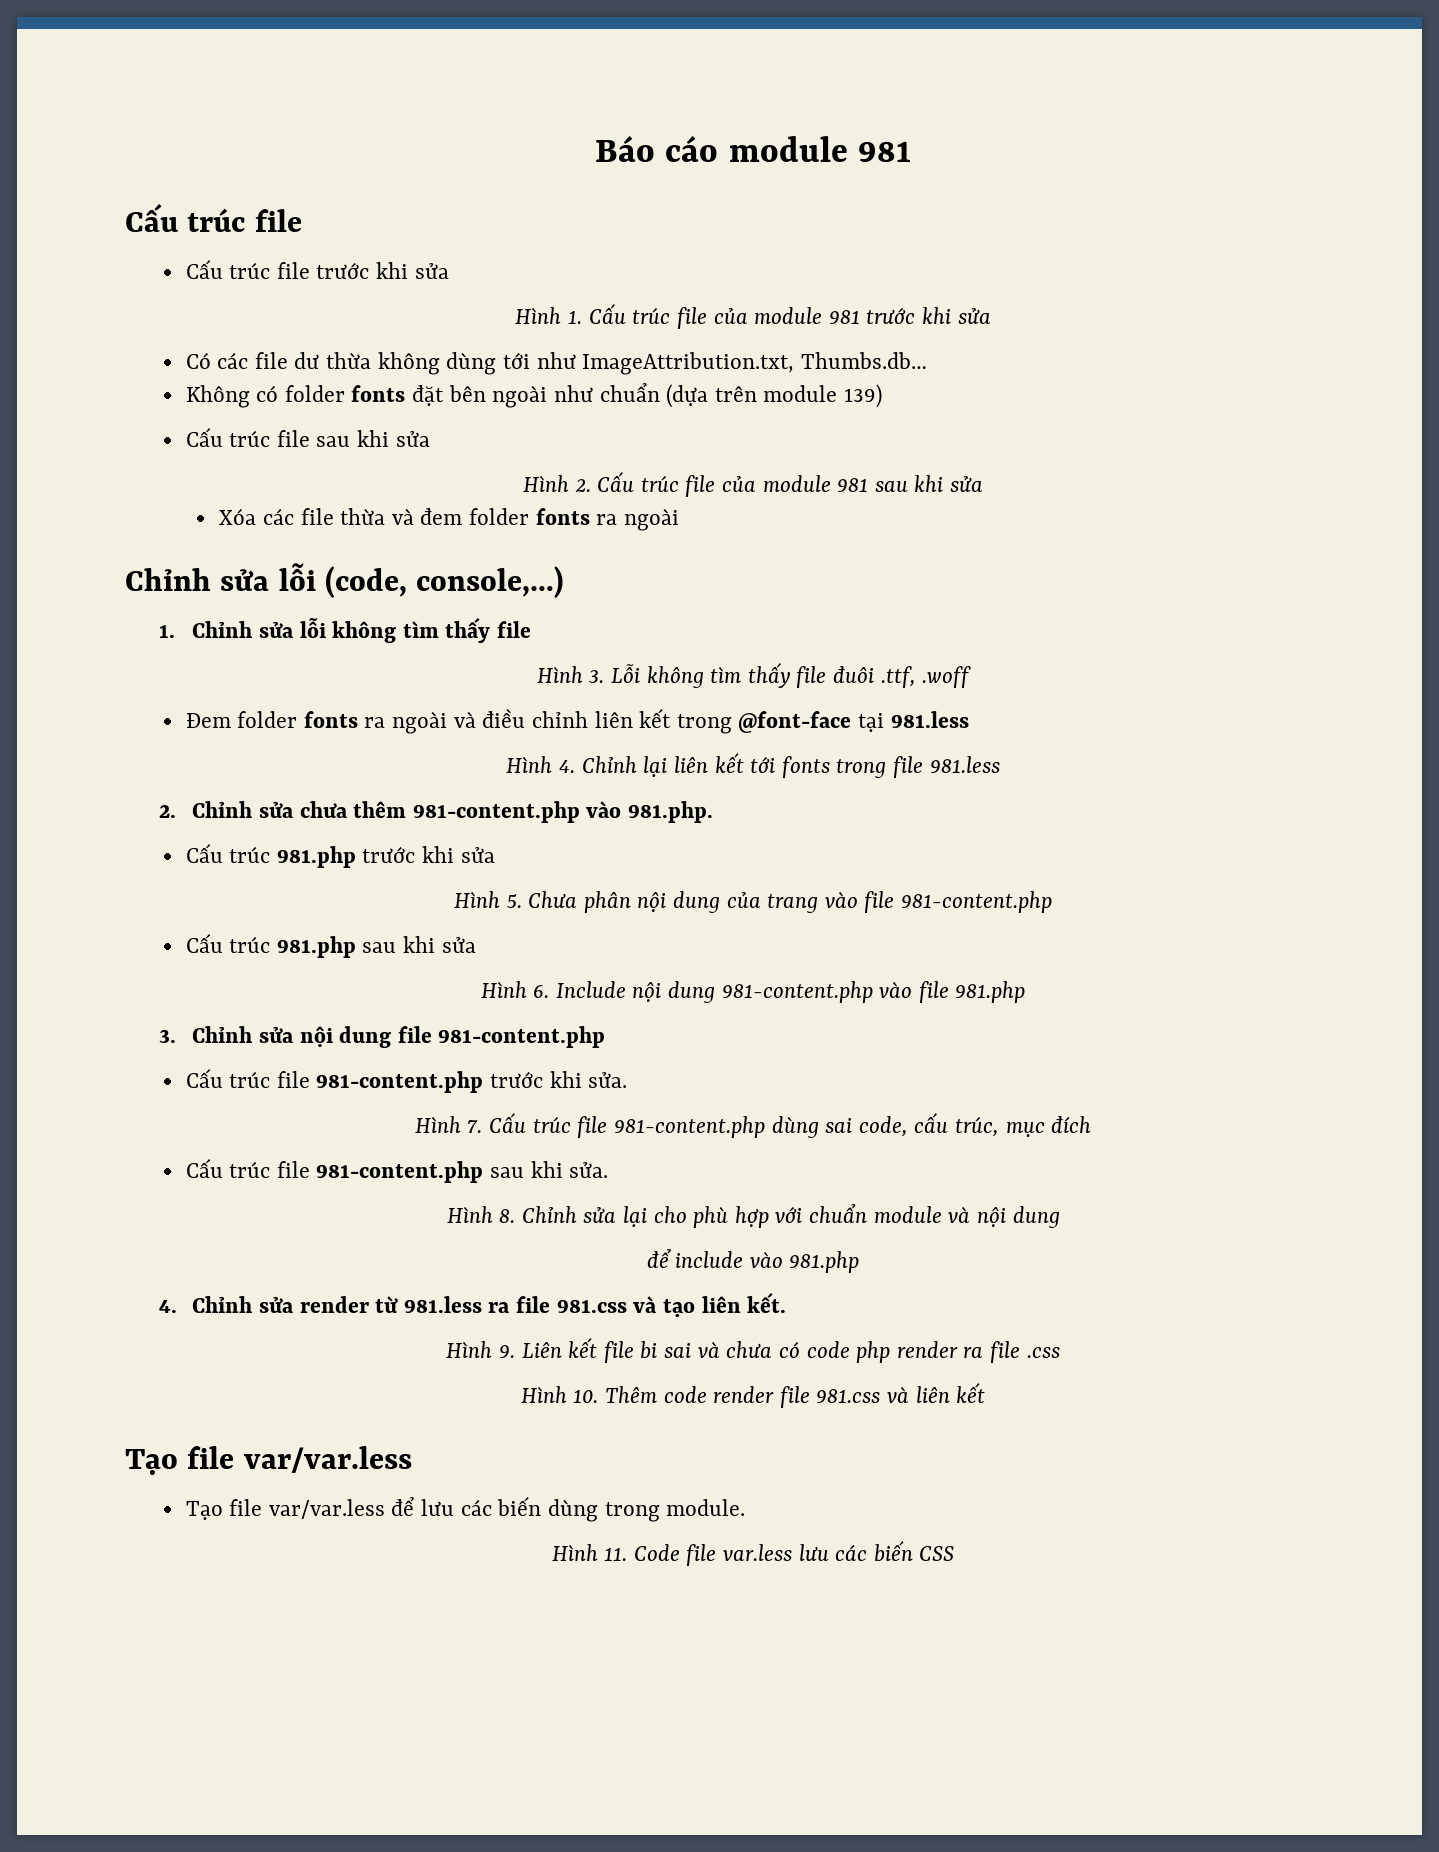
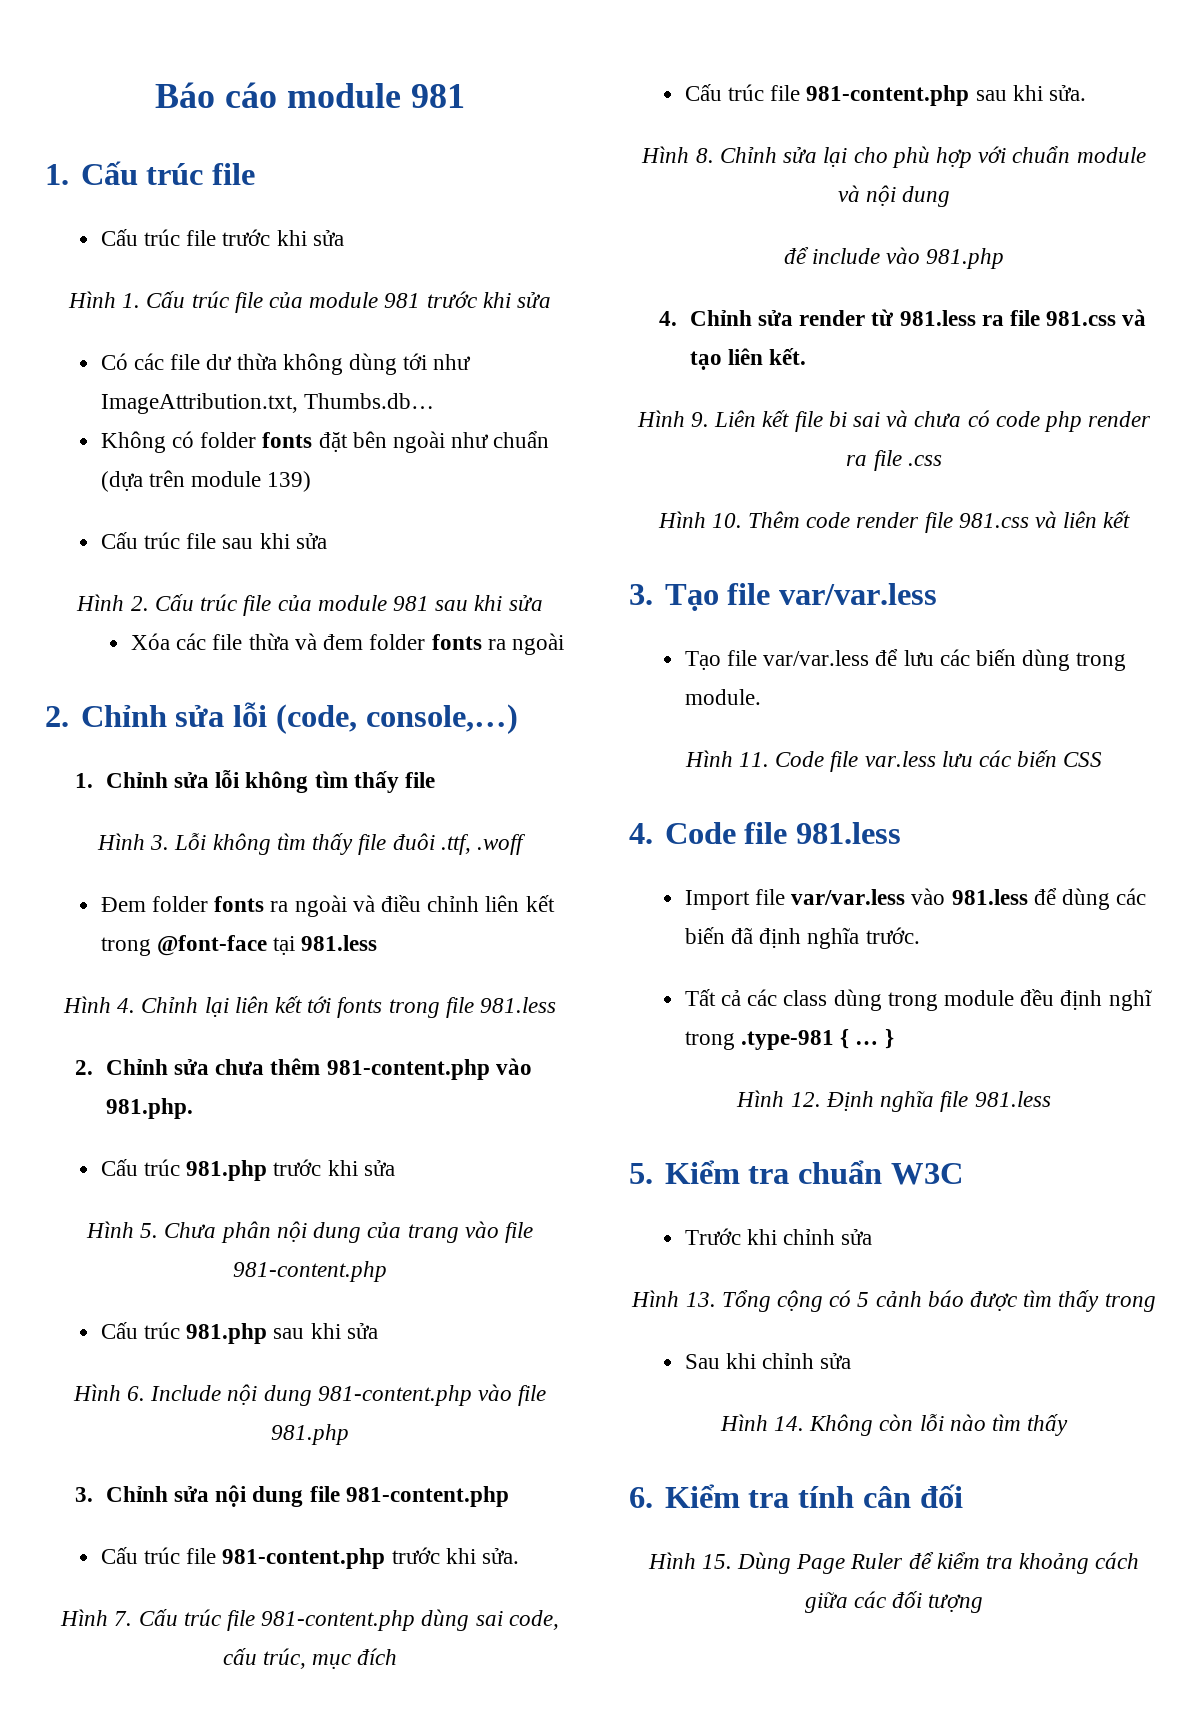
  Báo cáo module 981
- Cấu trúc file
+ 1. Cấu trúc file
- Chỉnh sửa lỗi (code, console,…)
+ 2. Chỉnh sửa lỗi (code, console,…)
  Hình 10. Thêm code render file 981.css và liên kết
- Tạo file var/var.less
+ 3. Tạo file var/var.less
+ 4. Code file 981.less
+ Import file var/var.less vào 981.less để dùng các biến đã định nghĩa trước.
+ Tất cả các class dùng trong module đều định nghĩ trong .type-981 { … }
+ Hình 12. Định nghĩa file 981.less
+ 5. Kiểm tra chuẩn W3C
+ Trước khi chỉnh sửa
+ Hình 13. Tổng cộng có 5 cảnh báo được tìm thấy trong
+ Sau khi chỉnh sửa
+ Hình 14. Không còn lỗi nào tìm thấy
+ 6. Kiểm tra tính cân đối
+ Hình 15. Dùng Page Ruler để kiểm tra khoảng cách giữa các đối tượng

